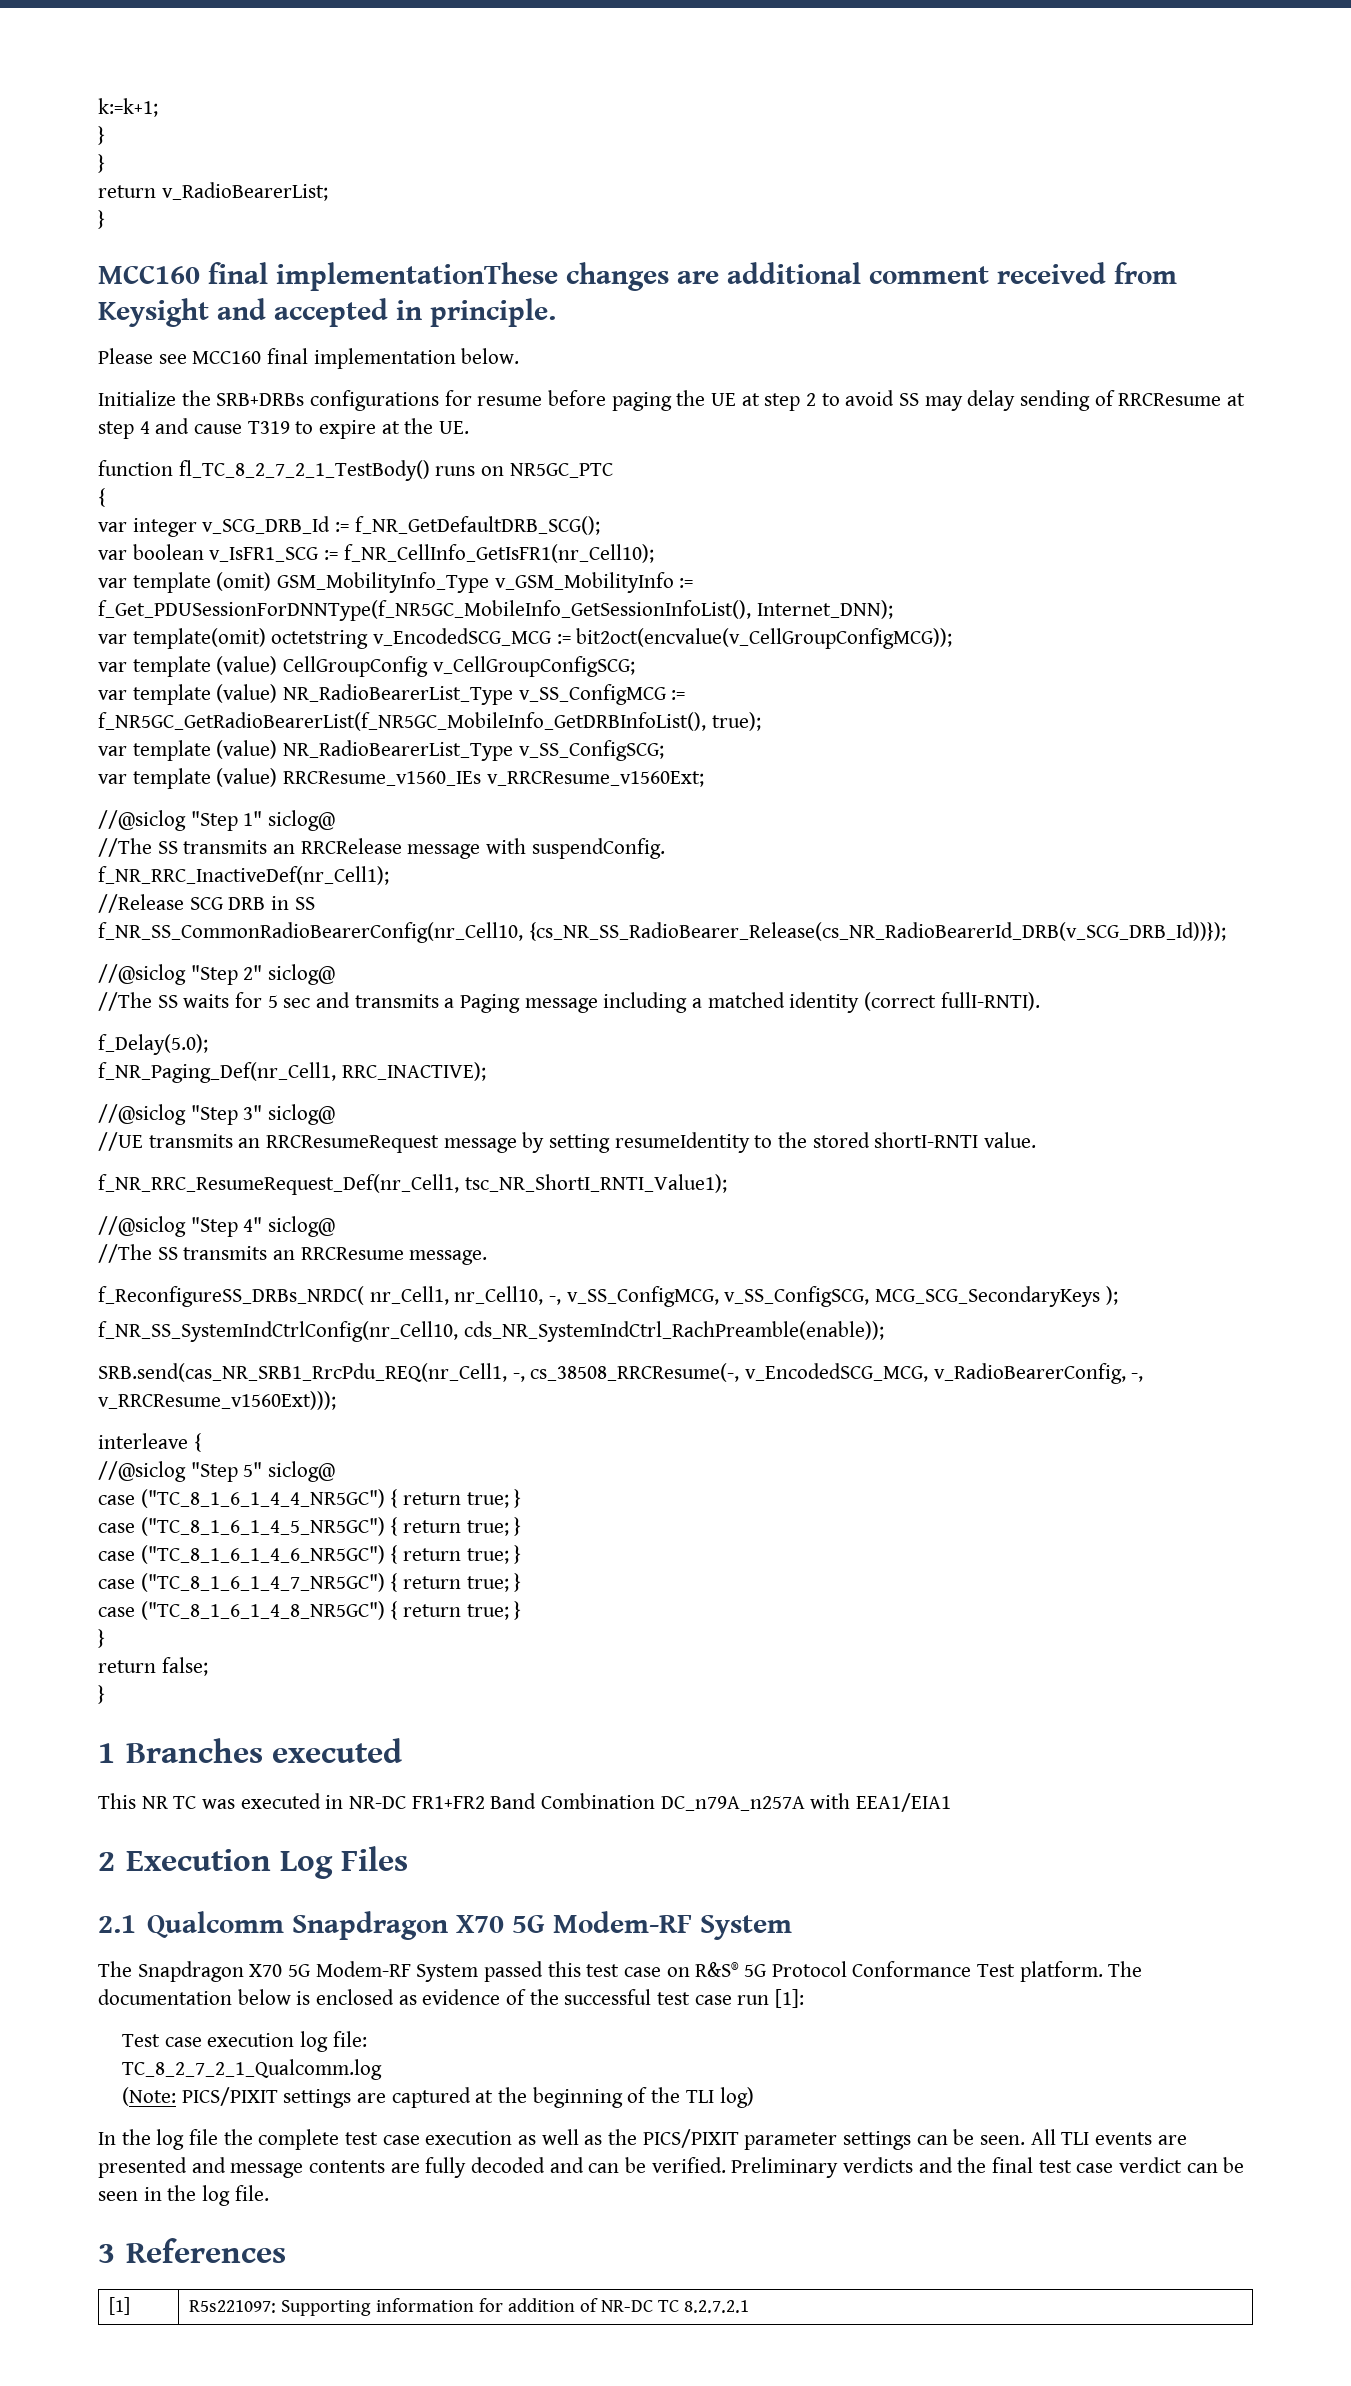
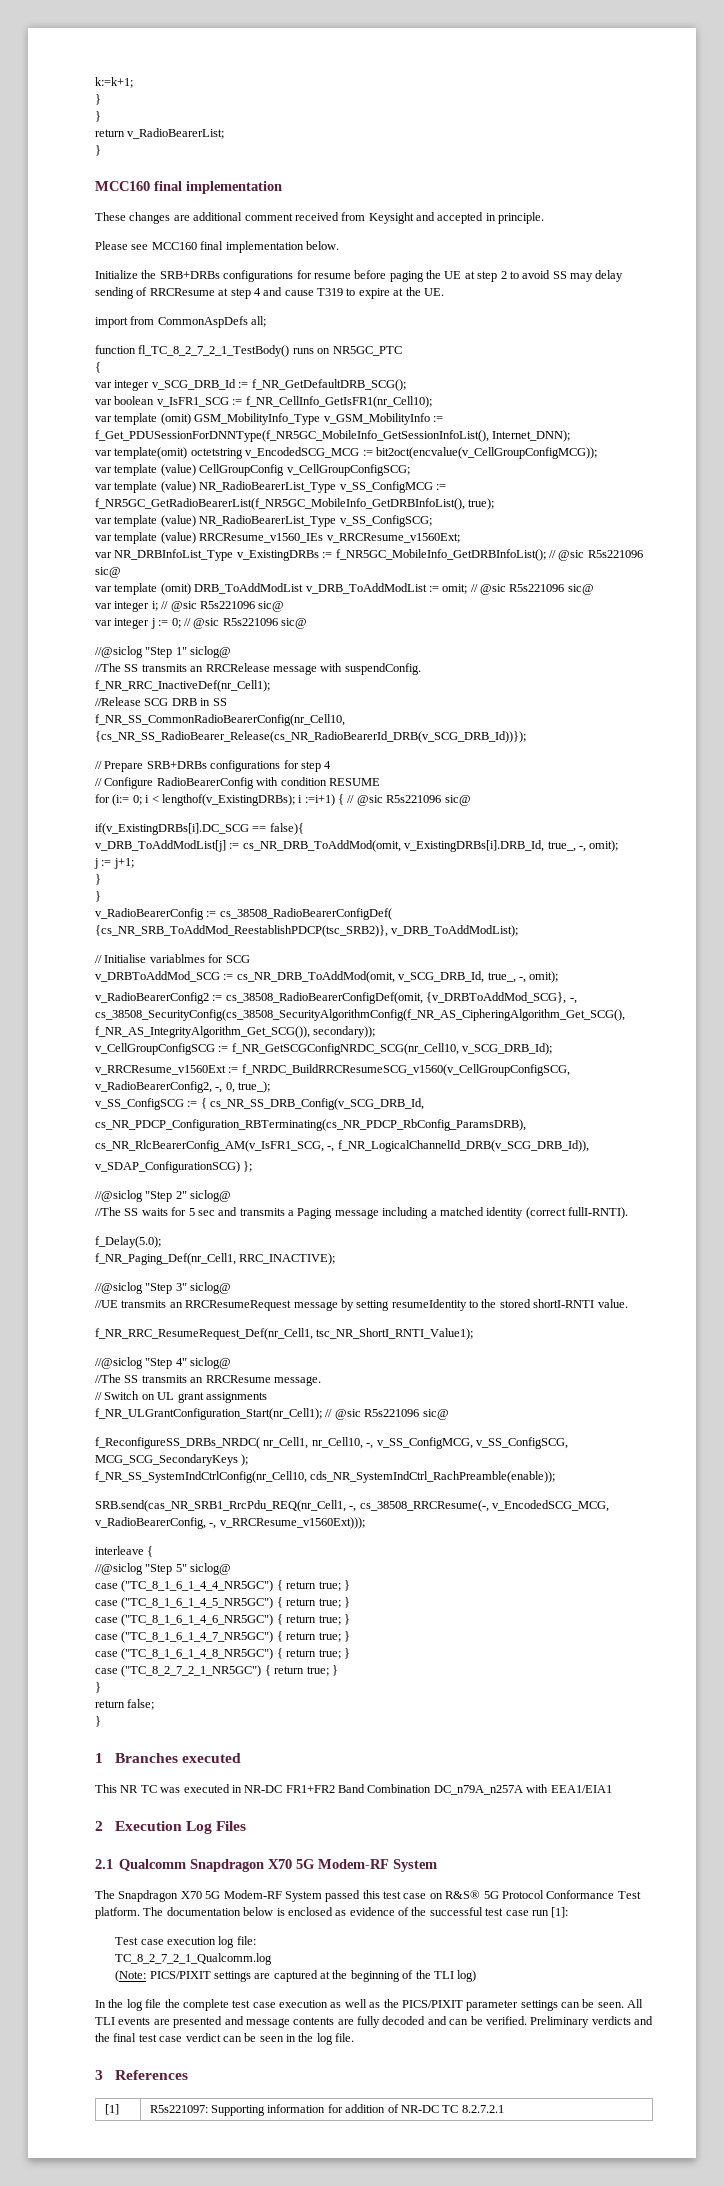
  return v_RadioBearerList;
  }
- MCC160 final implementationThese changes are additional comment received from Keysight and accepted in principle.
+ MCC160 final implementation
+ These changes are additional comment received from Keysight and accepted in principle.
+ import from CommonAspDefs all;
+ var NR_DRBInfoList_Type v_ExistingDRBs := f_NR5GC_MobileInfo_GetDRBInfoList(); // @sic R5s221096 sic@
+ var template (omit) DRB_ToAddModList v_DRB_ToAddModList := omit; // @sic R5s221096 sic@
+ var integer i; // @sic R5s221096 sic@
+ var integer j := 0; // @sic R5s221096 sic@
+ // Prepare SRB+DRBs configurations for step 4
+ // Configure RadioBearerConfig with condition RESUME
+ for (i:= 0; i < lengthof(v_ExistingDRBs); i :=i+1) { // @sic R5s221096 sic@
+ if(v_ExistingDRBs[i].DC_SCG == false){
+ v_DRB_ToAddModList[j] := cs_NR_DRB_ToAddMod(omit, v_ExistingDRBs[i].DRB_Id, true_, -, omit);
+ j := j+1;
+ }
+ }
+ v_RadioBearerConfig := cs_38508_RadioBearerConfigDef( {cs_NR_SRB_ToAddMod_ReestablishPDCP(tsc_SRB2)}, v_DRB_ToAddModList);
+ // Initialise variablmes for SCG
+ v_DRBToAddMod_SCG := cs_NR_DRB_ToAddMod(omit, v_SCG_DRB_Id, true_, -, omit);
+ v_RadioBearerConfig2 := cs_38508_RadioBearerConfigDef(omit, {v_DRBToAddMod_SCG}, -, cs_38508_SecurityConfig(cs_38508_SecurityAlgorithmConfig(f_NR_AS_CipheringAlgorithm_Get_SCG(), f_NR_AS_IntegrityAlgorithm_Get_SCG()), secondary));
+ v_CellGroupConfigSCG := f_NR_GetSCGConfigNRDC_SCG(nr_Cell10, v_SCG_DRB_Id);
+ v_RRCResume_v1560Ext := f_NRDC_BuildRRCResumeSCG_v1560(v_CellGroupConfigSCG, v_RadioBearerConfig2, -, 0, true_);
+ v_SS_ConfigSCG := { cs_NR_SS_DRB_Config(v_SCG_DRB_Id,
+ cs_NR_PDCP_Configuration_RBTerminating(cs_NR_PDCP_RbConfig_ParamsDRB),
+ cs_NR_RlcBearerConfig_AM(v_IsFR1_SCG, -, f_NR_LogicalChannelId_DRB(v_SCG_DRB_Id)),
+ v_SDAP_ConfigurationSCG) };
+ // Switch on UL grant assignments
+ f_NR_ULGrantConfiguration_Start(nr_Cell1); // @sic R5s221096 sic@
+ case ("TC_8_2_7_2_1_NR5GC") { return true; }

